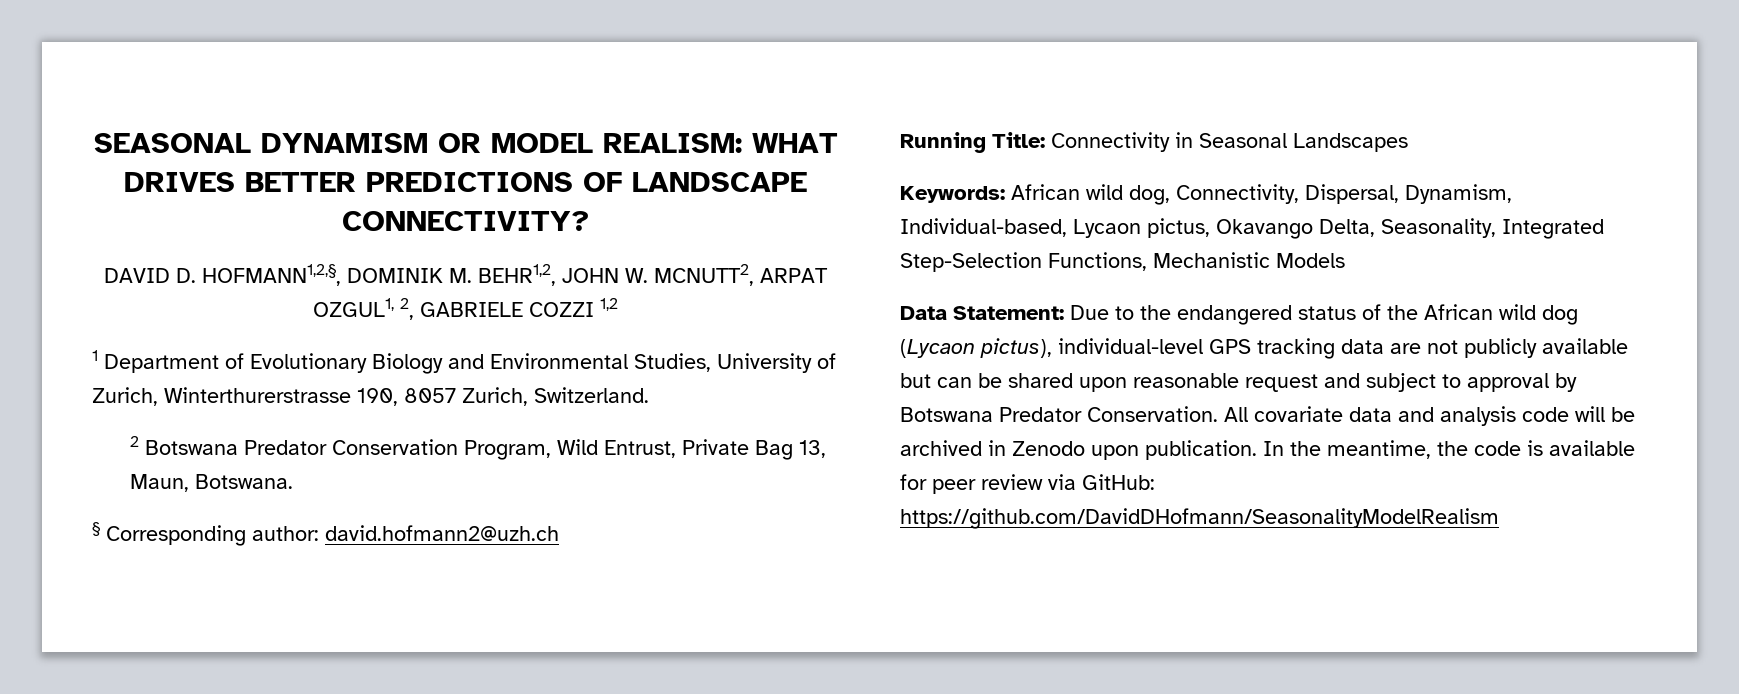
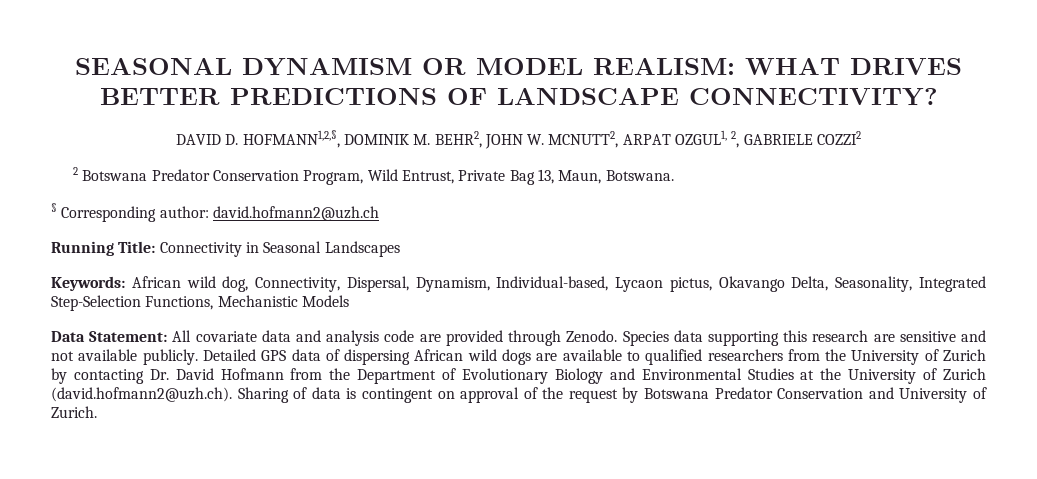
- DAVID D. HOFMANN1,2,§, DOMINIK M. BEHR1,2, JOHN W. MCNUTT2, ARPAT OZGUL1, 2, GABRIELE COZZI 1,2
- 1 Department of Evolutionary Biology and Environmental Studies, University of Zurich, Winterthurerstrasse 190, 8057 Zurich, Switzerland.
+ DAVID D. HOFMANN1,2,§, DOMINIK M. BEHR2, JOHN W. MCNUTT2, ARPAT OZGUL1, 2, GABRIELE COZZI2
- Data Statement: Due to the endangered status of the African wild dog (Lycaon pictus), individual-level GPS tracking data are not publicly available but can be shared upon reasonable request and subject to approval by Botswana Predator Conservation. All covariate data and analysis code will be archived in Zenodo upon publication. In the meantime, the code is available for peer review via GitHub: https://github.com/DavidDHofmann/SeasonalityModelRealism
+ Data Statement: All covariate data and analysis code are provided through Zenodo. Species data supporting this research are sensitive and not available publicly. Detailed GPS data of dispersing African wild dogs are available to qualified researchers from the University of Zurich by contacting Dr. David Hofmann from the Department of Evolutionary Biology and Environmental Studies at the University of Zurich (david.hofmann2@uzh.ch). Sharing of data is contingent on approval of the request by Botswana Predator Conservation and University of Zurich.

